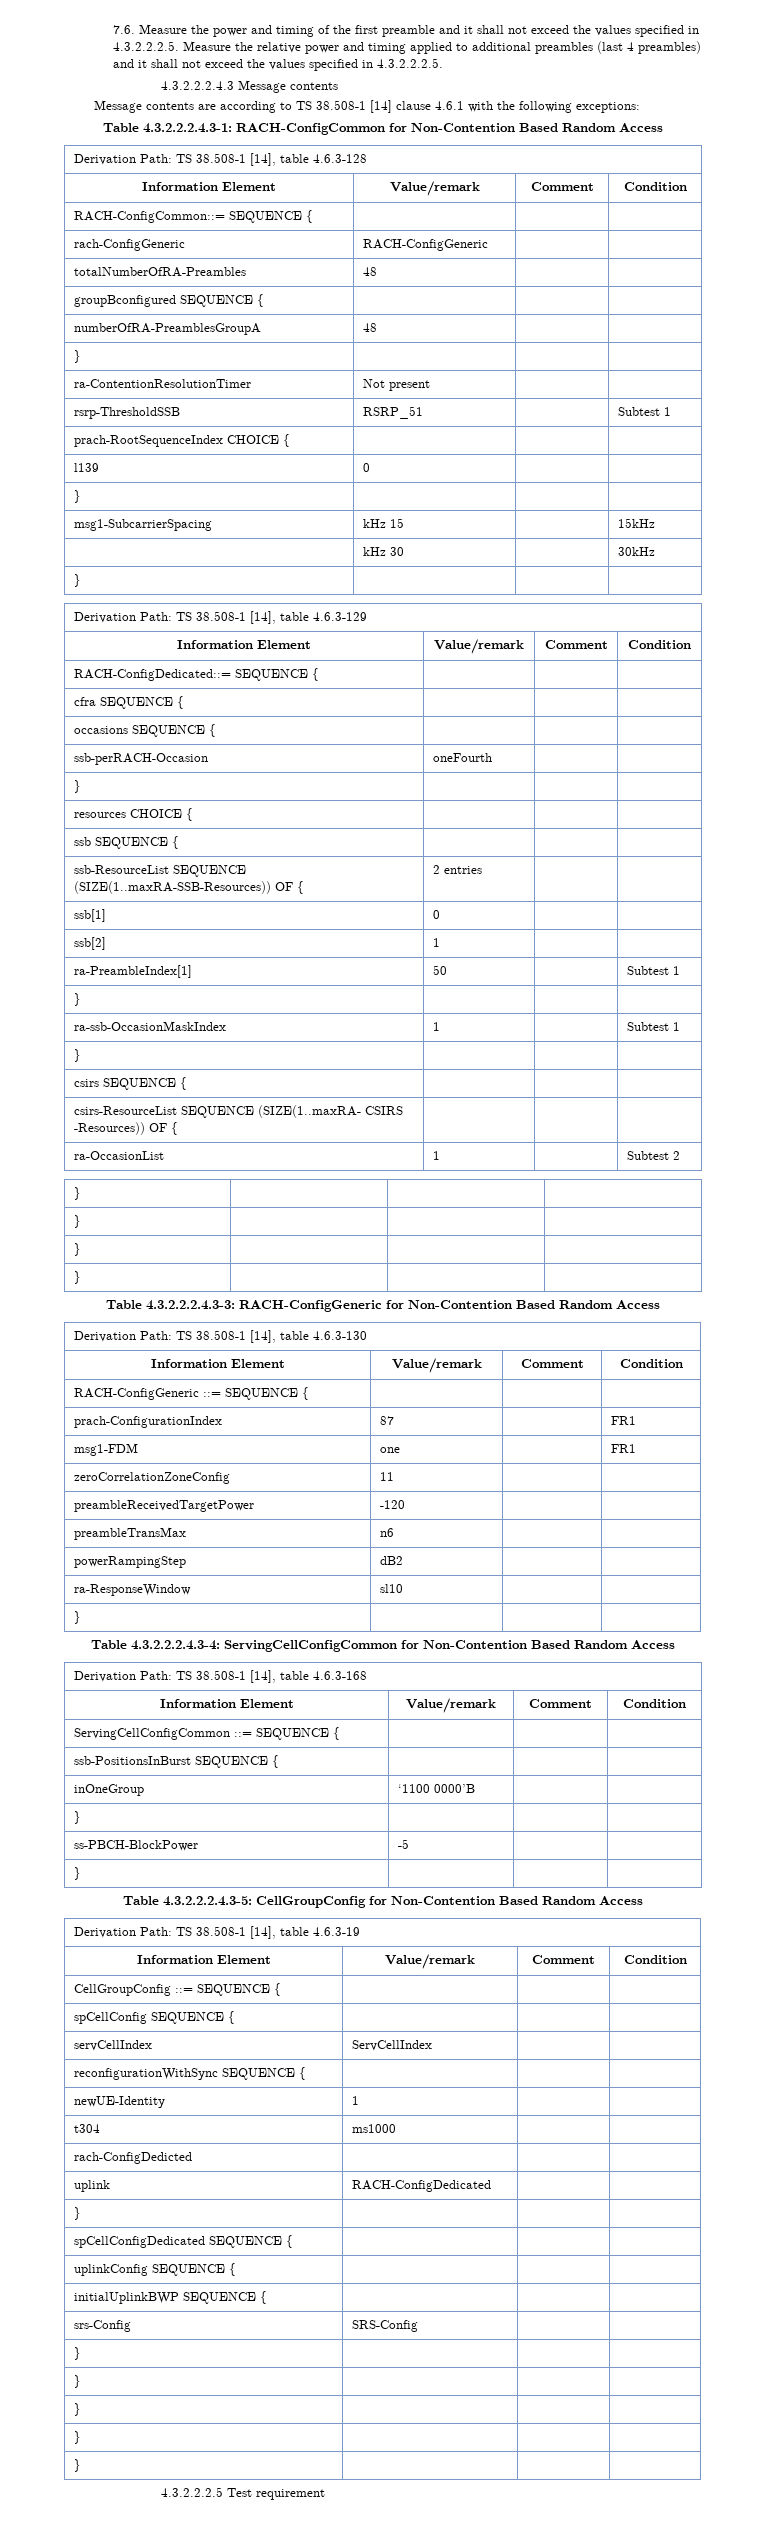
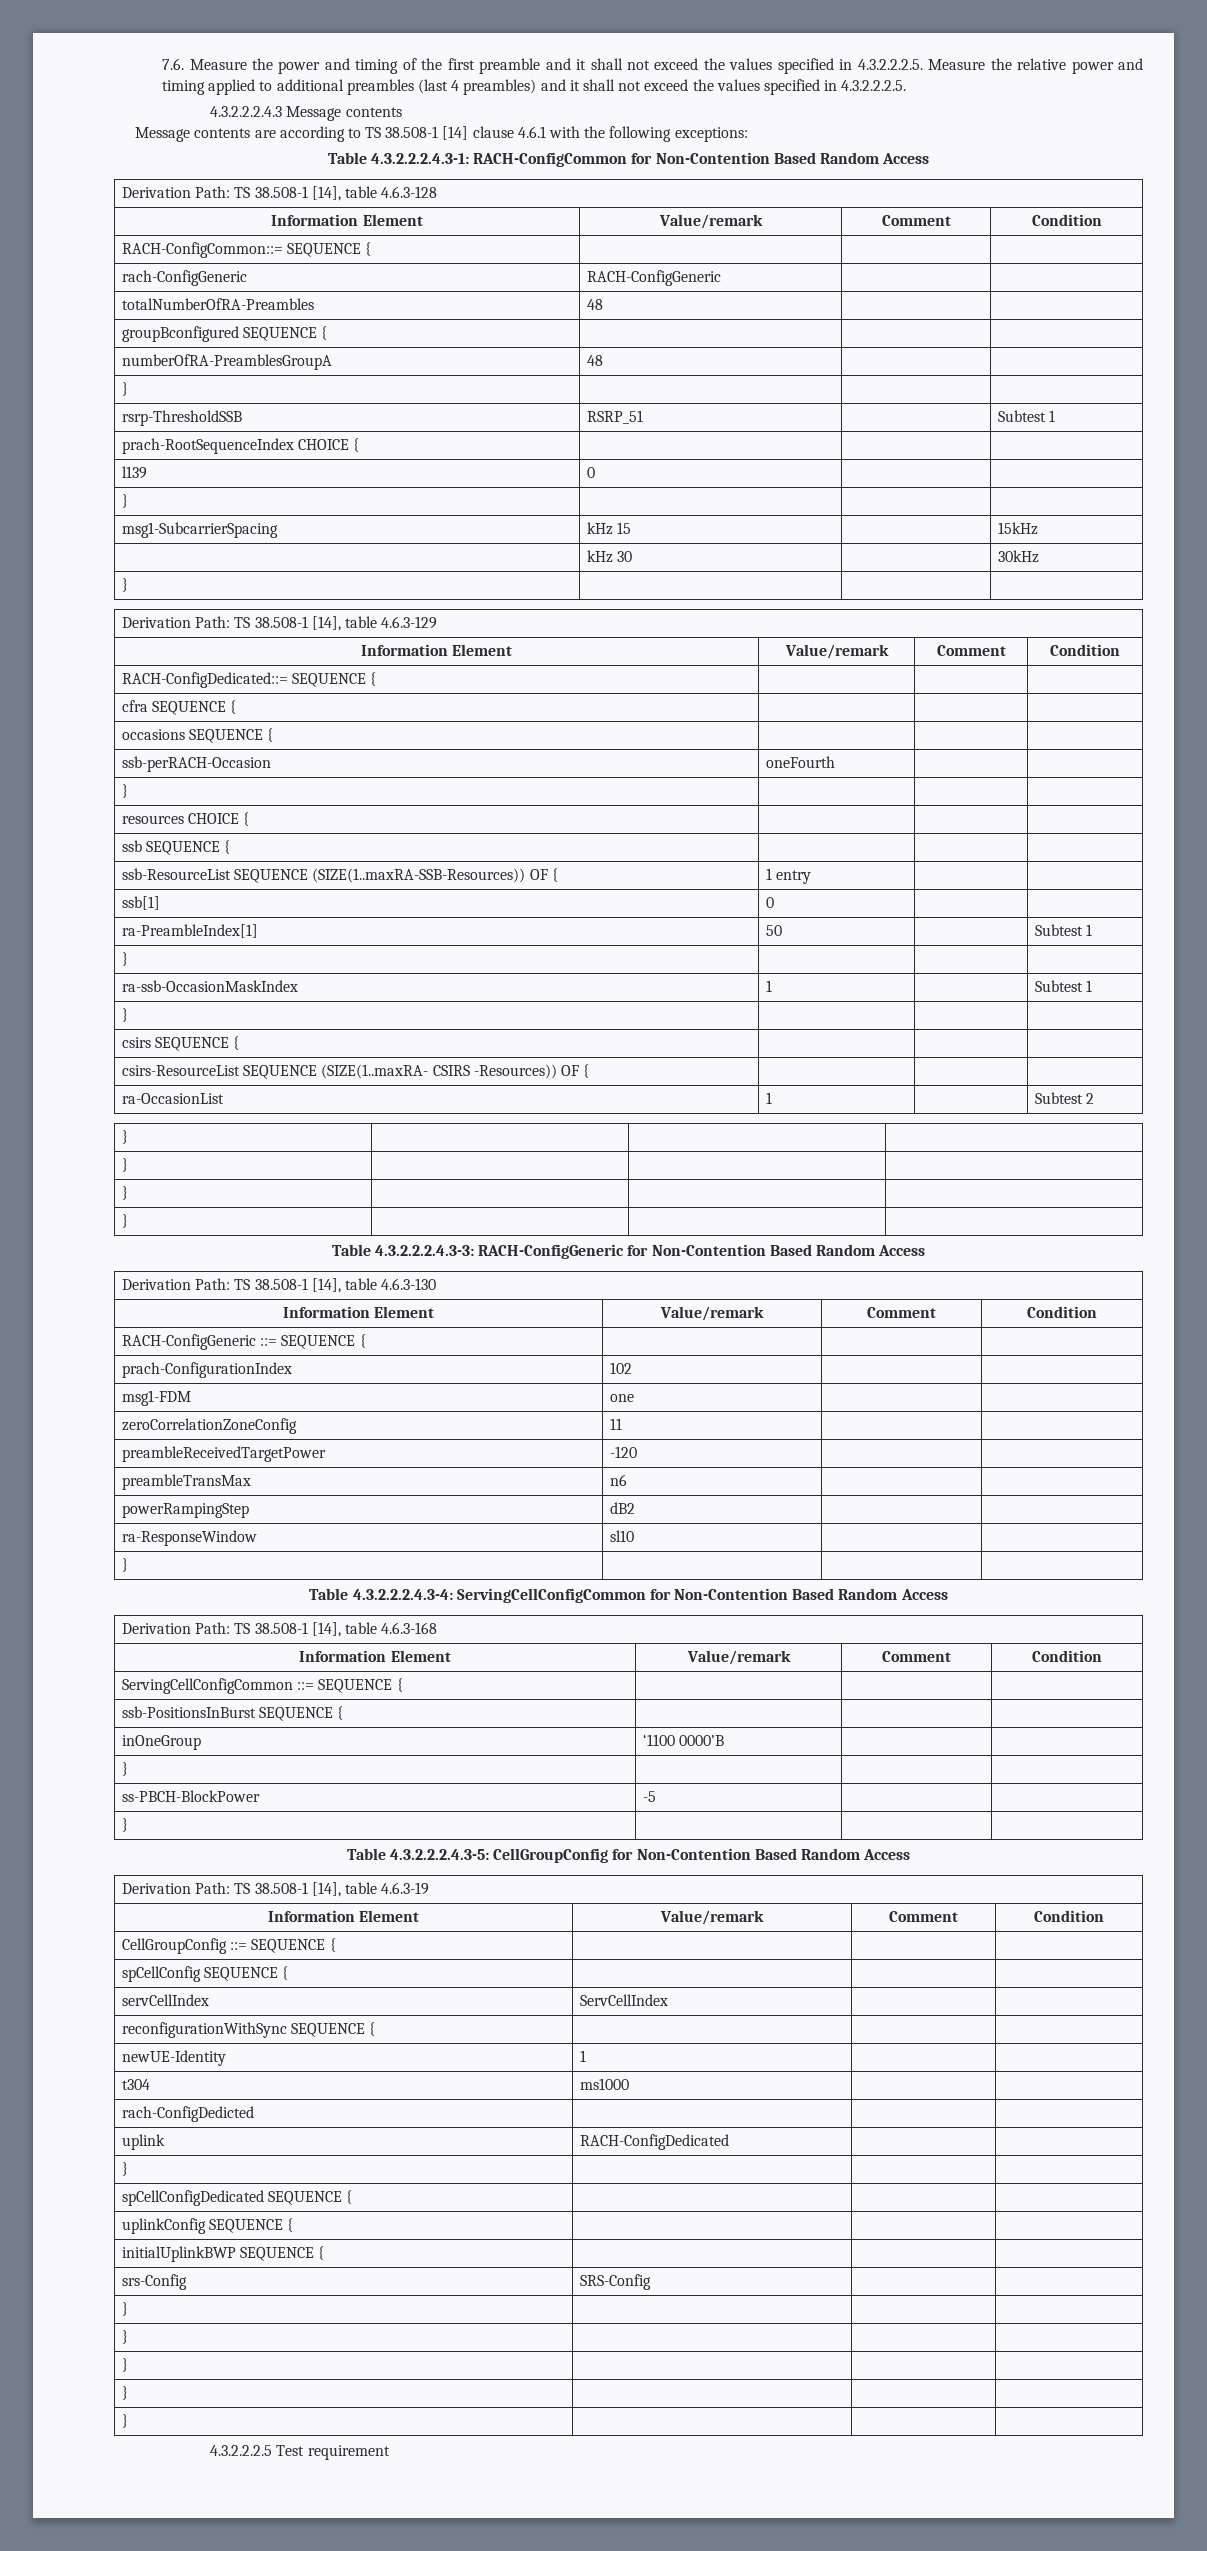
- ra-ContentionResolutionTimer | Not present | |
- ssb-ResourceList SEQUENCE (SIZE(1..maxRA-SSB-Resources)) OF { | 2 entries | |
+ ssb-ResourceList SEQUENCE (SIZE(1..maxRA-SSB-Resources)) OF { | 1 entry | |
- ssb[2] | 1 | |
- prach-ConfigurationIndex | 87 | | FR1
+ prach-ConfigurationIndex | 102 | |
- msg1-FDM | one | | FR1
+ msg1-FDM | one | |

